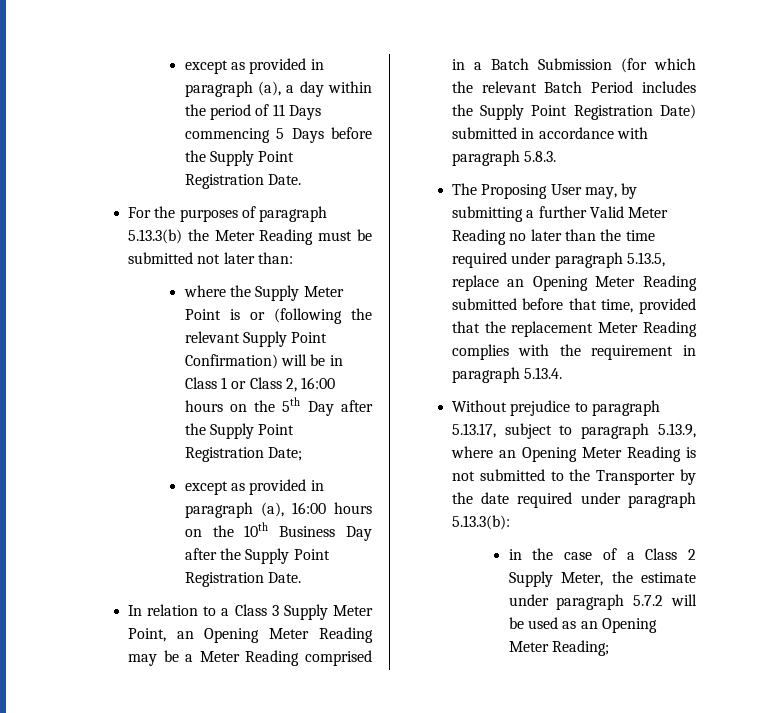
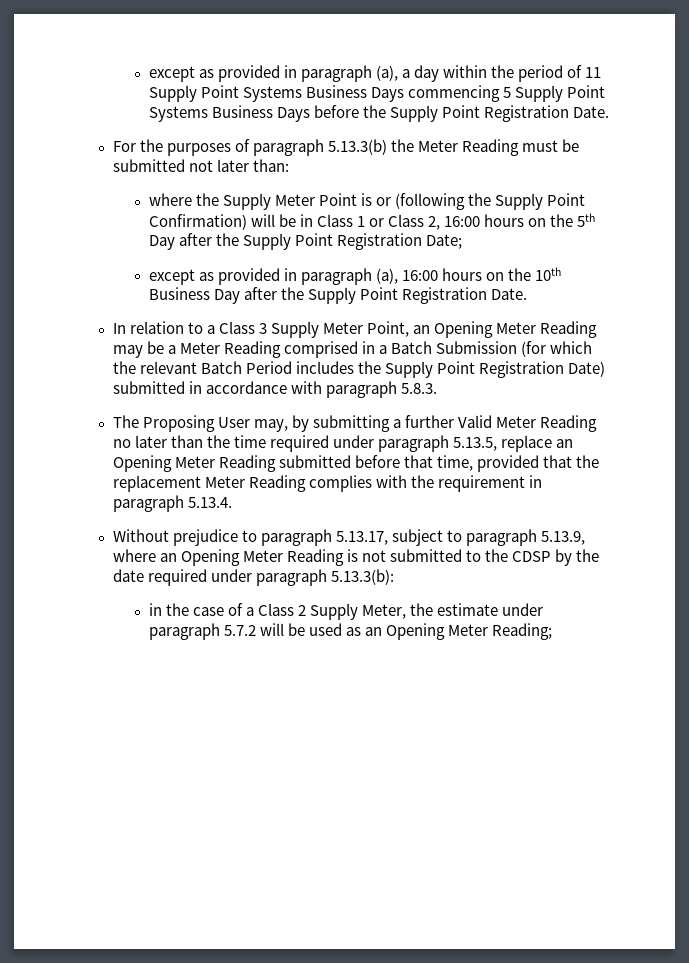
- except as provided in paragraph (a), a day within the period of 11 Days commencing 5 Days before the Supply Point Registration Date.
+ except as provided in paragraph (a), a day within the period of 11 Supply Point Systems Business Days commencing 5 Supply Point Systems Business Days before the Supply Point Registration Date.
- where the Supply Meter Point is or (following the relevant Supply Point Confirmation) will be in Class 1 or Class 2, 16:00 hours on the 5th Day after the Supply Point Registration Date;
+ where the Supply Meter Point is or (following the Supply Point Confirmation) will be in Class 1 or Class 2, 16:00 hours on the 5th Day after the Supply Point Registration Date;
- Without prejudice to paragraph 5.13.17, subject to paragraph 5.13.9, where an Opening Meter Reading is not submitted to the Transporter by the date required under paragraph 5.13.3(b):
+ Without prejudice to paragraph 5.13.17, subject to paragraph 5.13.9, where an Opening Meter Reading is not submitted to the CDSP by the date required under paragraph 5.13.3(b):

